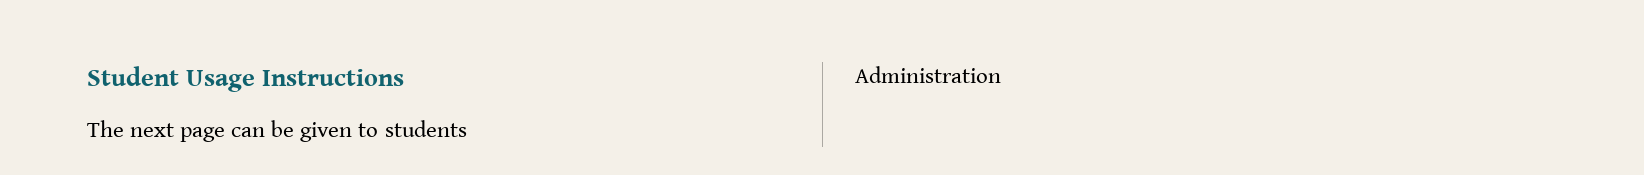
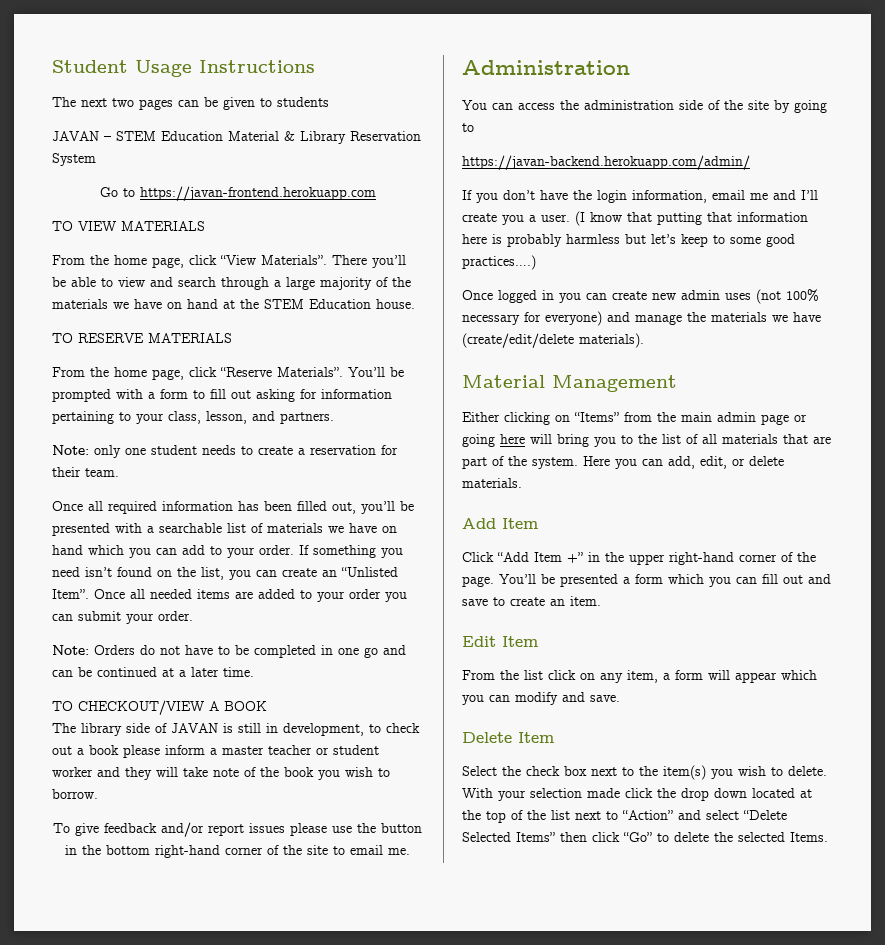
- The next page can be given to students
+ The next two pages can be given to students
+ JAVAN – STEM Education Material & Library Reservation System
+ Go to https://javan-frontend.herokuapp.com
+ TO VIEW MATERIALS
+ From the home page, click “View Materials”. There you’ll be able to view and search through a large majority of the materials we have on hand at the STEM Education house.
+ TO RESERVE MATERIALS
+ From the home page, click “Reserve Materials”. You’ll be prompted with a form to fill out asking for information pertaining to your class, lesson, and partners.
+ Note: only one student needs to create a reservation for their team.
+ Once all required information has been filled out, you’ll be presented with a searchable list of materials we have on hand which you can add to your order. If something you need isn’t found on the list, you can create an “Unlisted Item”. Once all needed items are added to your order you can submit your order.
+ Note: Orders do not have to be completed in one go and can be continued at a later time.
+ TO CHECKOUT/VIEW A BOOK
+ The library side of JAVAN is still in development, to check out a book please inform a master teacher or student worker and they will take note of the book you wish to borrow.
+ To give feedback and/or report issues please use the button in the bottom right-hand corner of the site to email me.
  Administration
+ You can access the administration side of the site by going to
+ https://javan-backend.herokuapp.com/admin/
+ If you don’t have the login information, email me and I’ll create you a user. (I know that putting that information here is probably harmless but let’s keep to some good practices….)
+ Once logged in you can create new admin uses (not 100% necessary for everyone) and manage the materials we have (create/edit/delete materials).
+ Material Management
+ Either clicking on “Items” from the main admin page or going here will bring you to the list of all materials that are part of the system. Here you can add, edit, or delete materials.
+ Add Item
+ Click “Add Item +” in the upper right-hand corner of the page. You’ll be presented a form which you can fill out and save to create an item.
+ Edit Item
+ From the list click on any item, a form will appear which you can modify and save.
+ Delete Item
+ Select the check box next to the item(s) you wish to delete. With your selection made click the drop down located at the top of the list next to “Action” and select “Delete Selected Items” then click “Go” to delete the selected Items.

